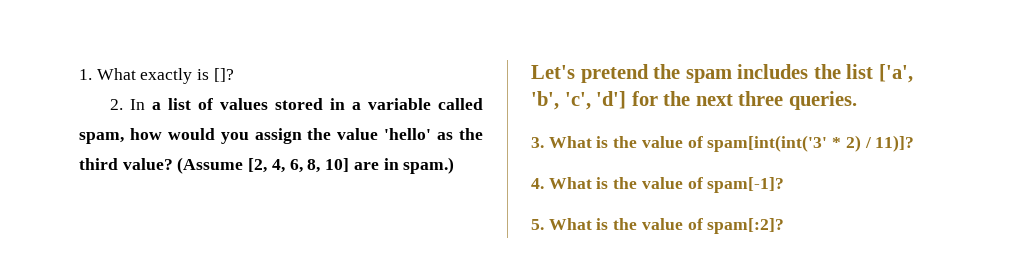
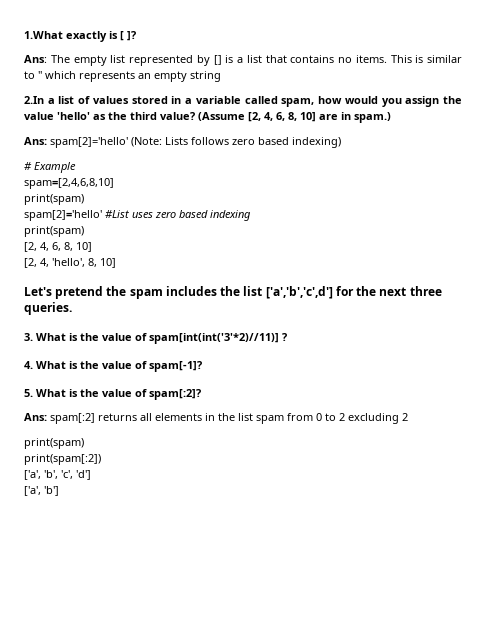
- 1. What exactly is []?
- 2. In a list of values stored in a variable called spam, how would you assign the value 'hello' as the third value?
+ 1.What exactly is [ ]?
+ Ans: The empty list represented by [] is a list that contains no items. This is similar to '' which represents an empty string
+ 2.In a list of values stored in a variable called spam, how would you assign the value 'hello' as the third value?
+ Ans: spam[2]='hello' (Note: Lists follows zero based indexing)
+ # Example
+ spam=[2,4,6,8,10]
+ print(spam)
+ spam[2]='hello' #List uses zero based indexing
+ print(spam)
+ [2, 4, 6, 8, 10]
+ [2, 4, 'hello', 8, 10]
- Let's pretend the spam includes the list ['a', 'b', 'c', 'd'] for the next three queries.
+ Let's pretend the spam includes the list ['a','b','c',d'] for the next three queries.
- 3. What is the value of spam[int(int('3' * 2) / 11)]?
+ 3. What is the value of spam[int(int('3'*2)//11)] ?
+ Ans: spam[:2] returns all elements in the list spam from 0 to 2 excluding 2
+ print(spam)
+ print(spam[:2])
+ ['a', 'b', 'c', 'd']
+ ['a', 'b']

